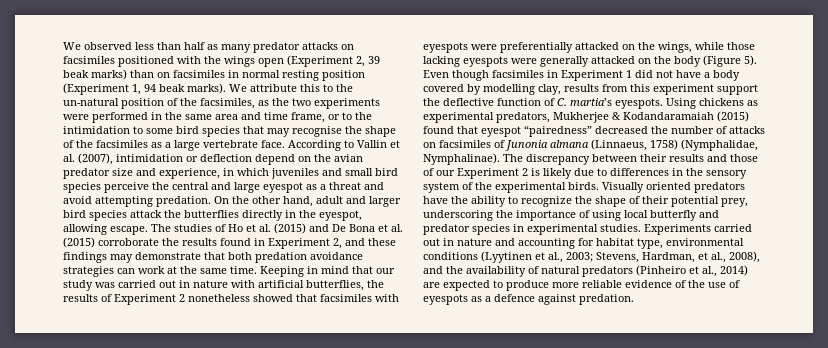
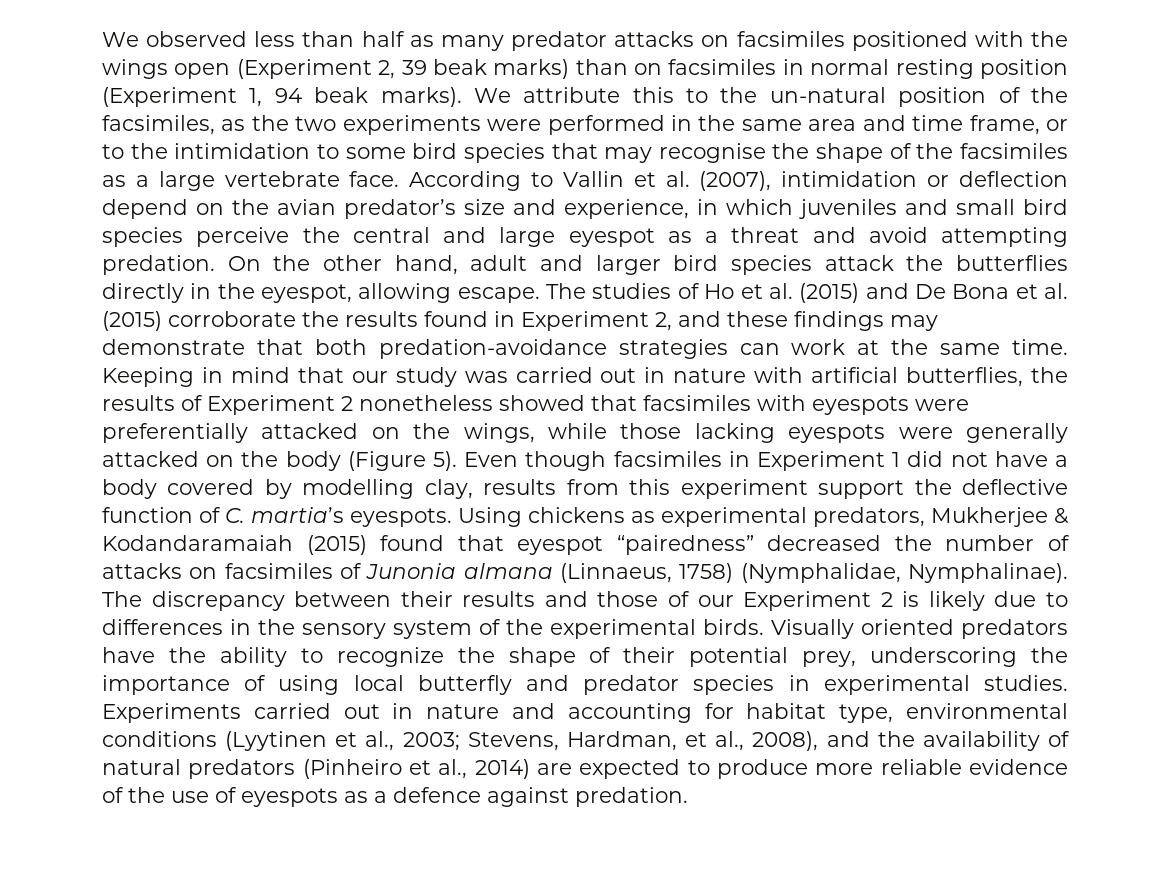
- According to Vallin et al. (2007), intimidation or deflection depend on the avian predator size and experience, in which juveniles and small bird species perceive the central and large eyespot as a threat and avoid attempting predation.
+ According to Vallin et al. (2007), intimidation or deflection depend on the avian predator’s size and experience, in which juveniles and small bird species perceive the central and large eyespot as a threat and avoid attempting predation.
- The studies of Ho et al. (2015) and De Bona et al. (2015) corroborate the results found in Experiment 2, and these findings may demonstrate that both predation avoidance strategies can work at the same time.
+ The studies of Ho et al. (2015) and De Bona et al. (2015) corroborate the results found in Experiment 2, and these findings may demonstrate that both predation-avoidance strategies can work at the same time.

